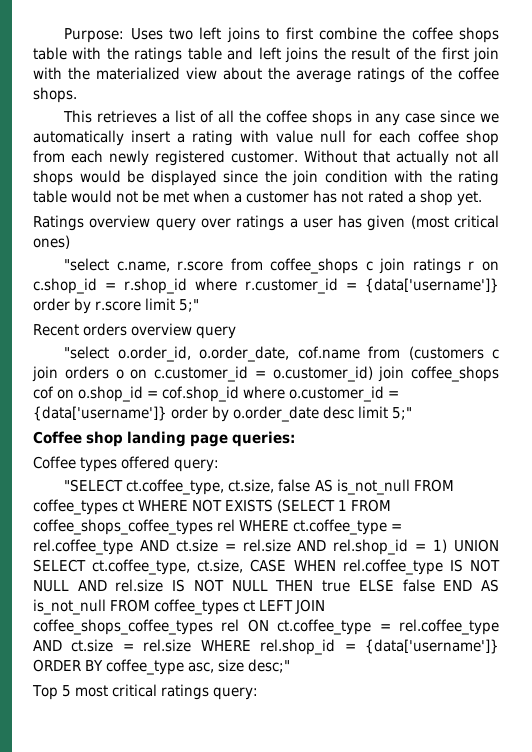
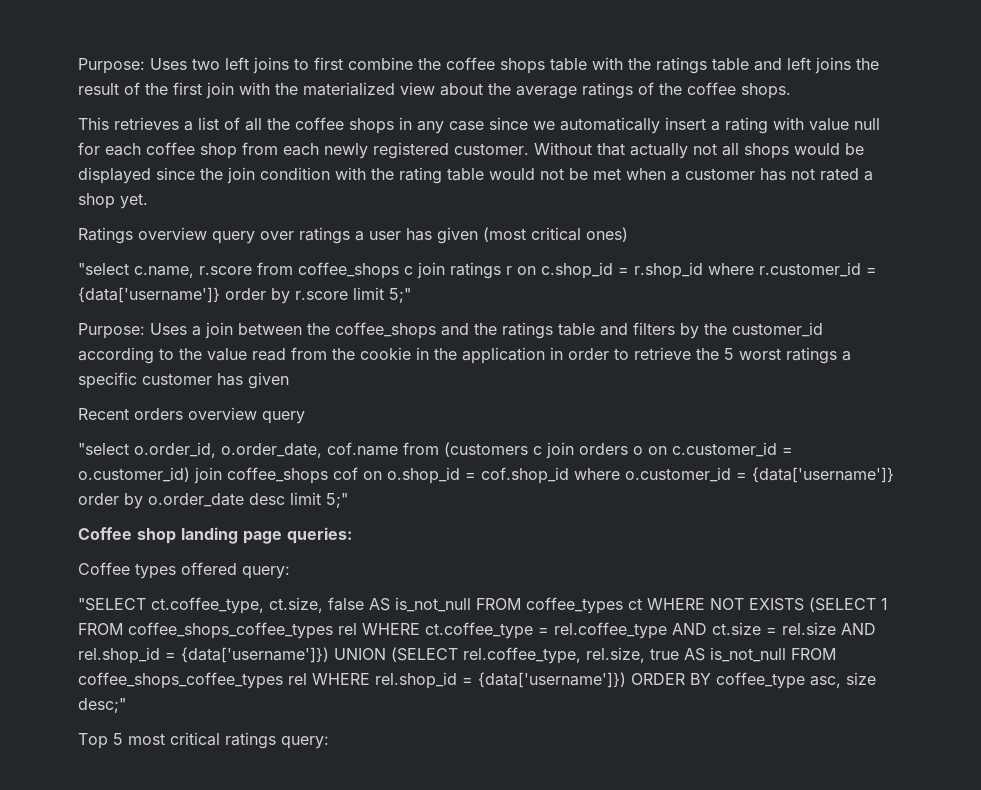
+ Purpose: Uses a join between the coffee_shops and the ratings table and filters by the customer_id according to the value read from the cookie in the application in order to retrieve the 5 worst ratings a specific customer has given
- "SELECT ct.coffee_type, ct.size, false AS is_not_null FROM coffee_types ct WHERE NOT EXISTS (SELECT 1 FROM coffee_shops_coffee_types rel WHERE ct.coffee_type = rel.coffee_type AND ct.size = rel.size AND rel.shop_id = 1) UNION SELECT ct.coffee_type, ct.size, CASE WHEN rel.coffee_type IS NOT NULL AND rel.size IS NOT NULL THEN true ELSE false END AS is_not_null FROM coffee_types ct LEFT JOIN coffee_shops_coffee_types rel ON ct.coffee_type = rel.coffee_type AND ct.size = rel.size WHERE rel.shop_id = {data['username']} ORDER BY coffee_type asc, size desc;"
+ "SELECT ct.coffee_type, ct.size, false AS is_not_null FROM coffee_types ct WHERE NOT EXISTS (SELECT 1 FROM coffee_shops_coffee_types rel WHERE ct.coffee_type = rel.coffee_type AND ct.size = rel.size AND rel.shop_id = {data['username']}) UNION (SELECT rel.coffee_type, rel.size, true AS is_not_null FROM coffee_shops_coffee_types rel WHERE rel.shop_id = {data['username']}) ORDER BY coffee_type asc, size desc;"

